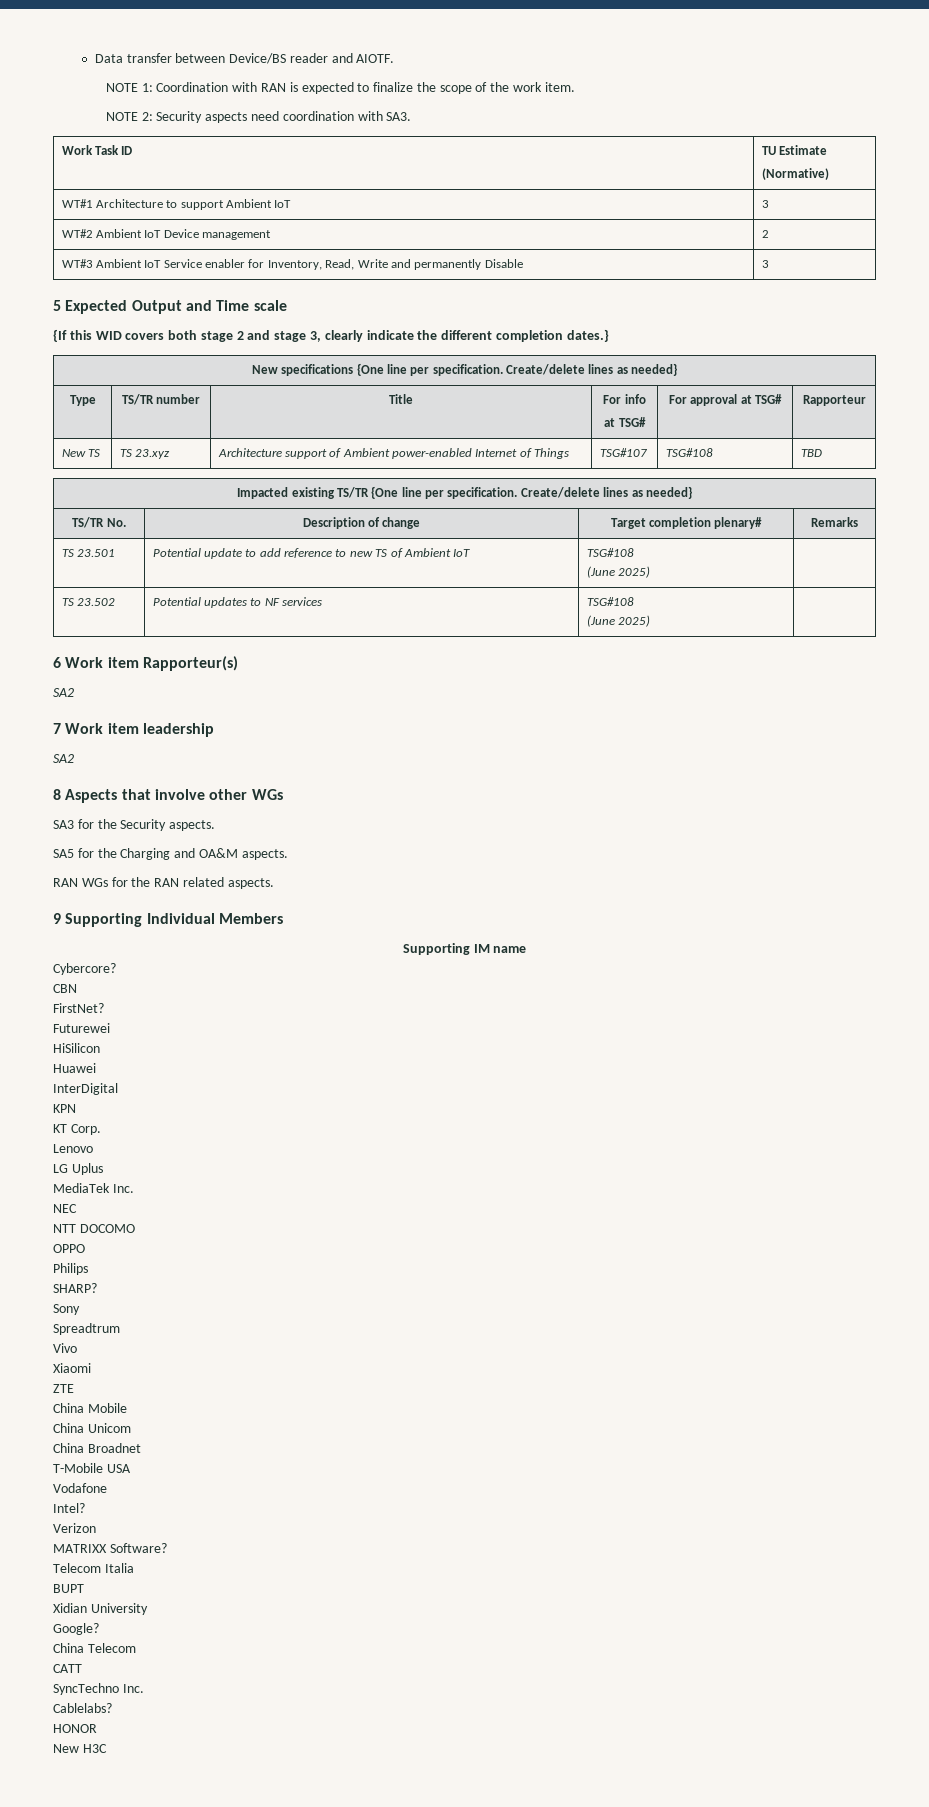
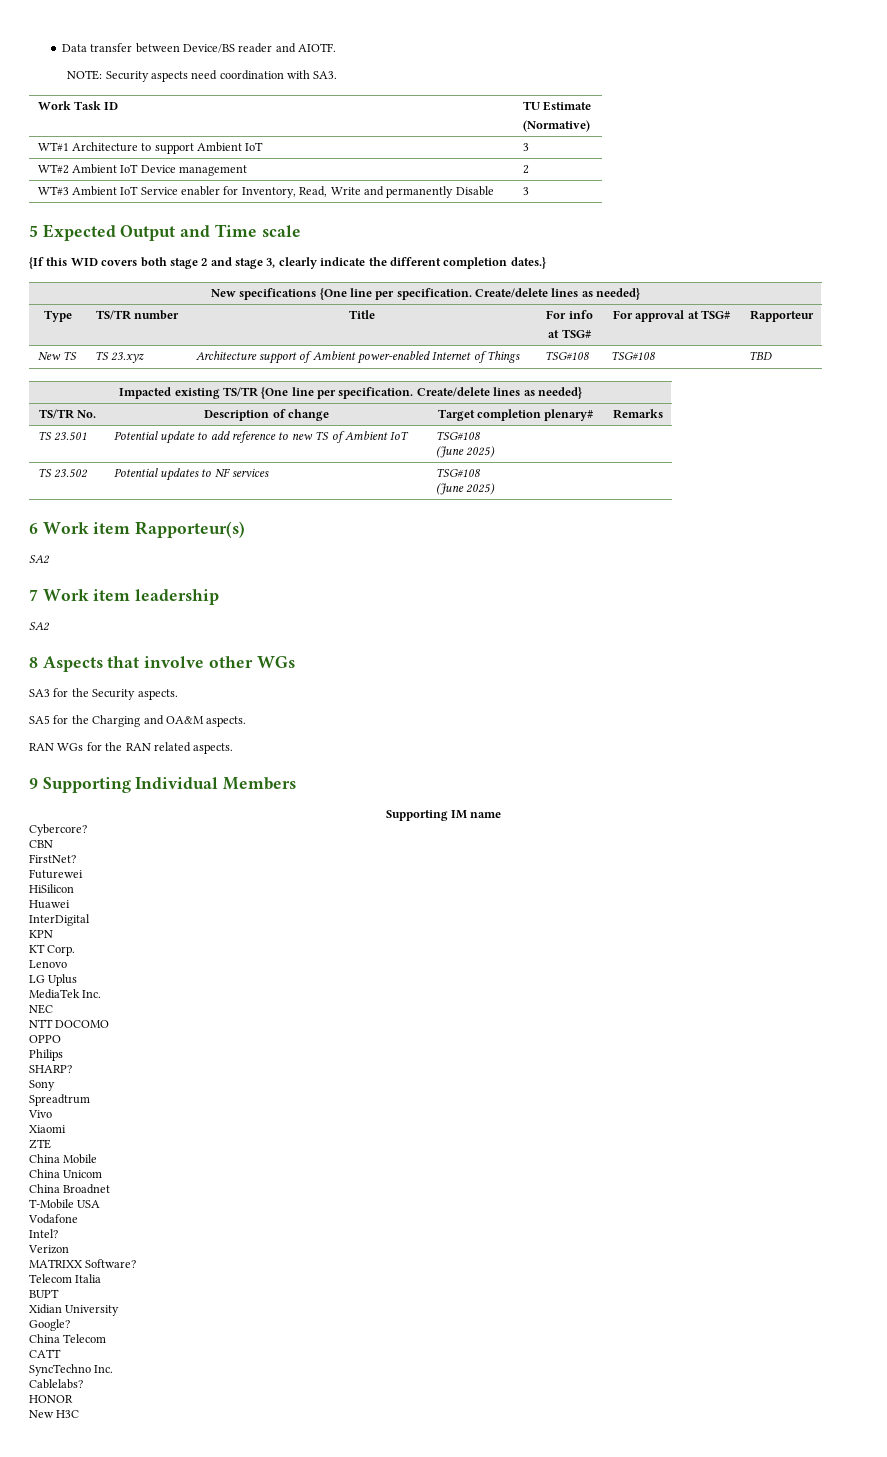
- NOTE 1: Coordination with RAN is expected to finalize the scope of the work item.
- NOTE 2: Security aspects need coordination with SA3.
+ NOTE: Security aspects need coordination with SA3.
- New TS | TS 23.xyz | Architecture support of Ambient power-enabled Internet of Things | TSG#107 | TSG#108 | TBD
+ New TS | TS 23.xyz | Architecture support of Ambient power-enabled Internet of Things | TSG#108 | TSG#108 | TBD

